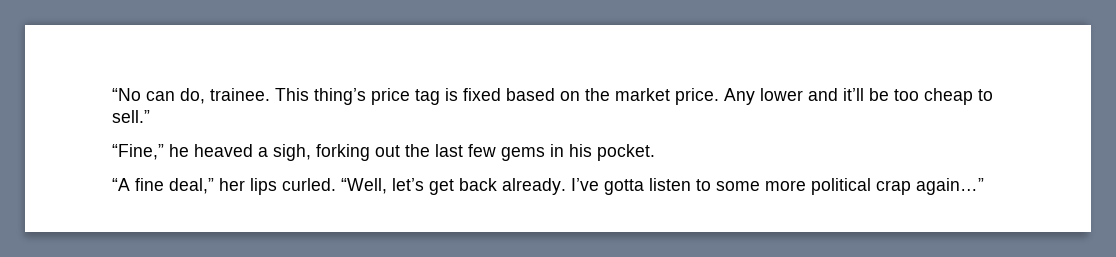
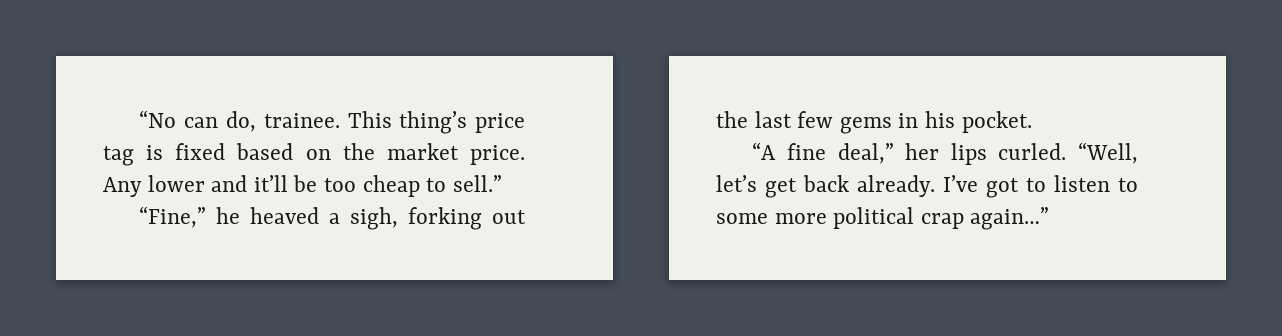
- I’ve gotta listen to some more political crap again…”
+ I’ve got to listen to some more political crap again…”

